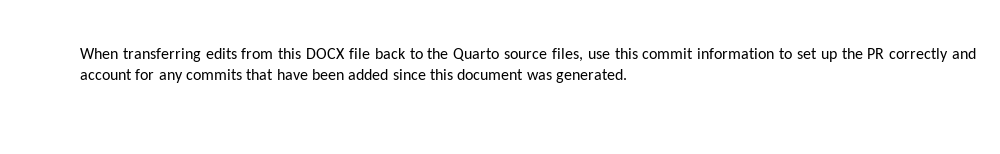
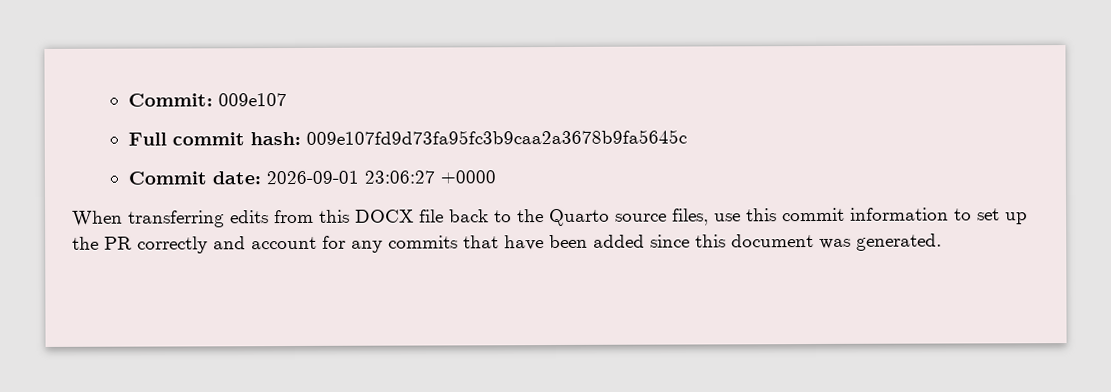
+ Commit: 009e107
+ Full commit hash: 009e107fd9d73fa95fc3b9caa2a3678b9fa5645c
+ Commit date: 2026-09-01 23:06:27 +0000

